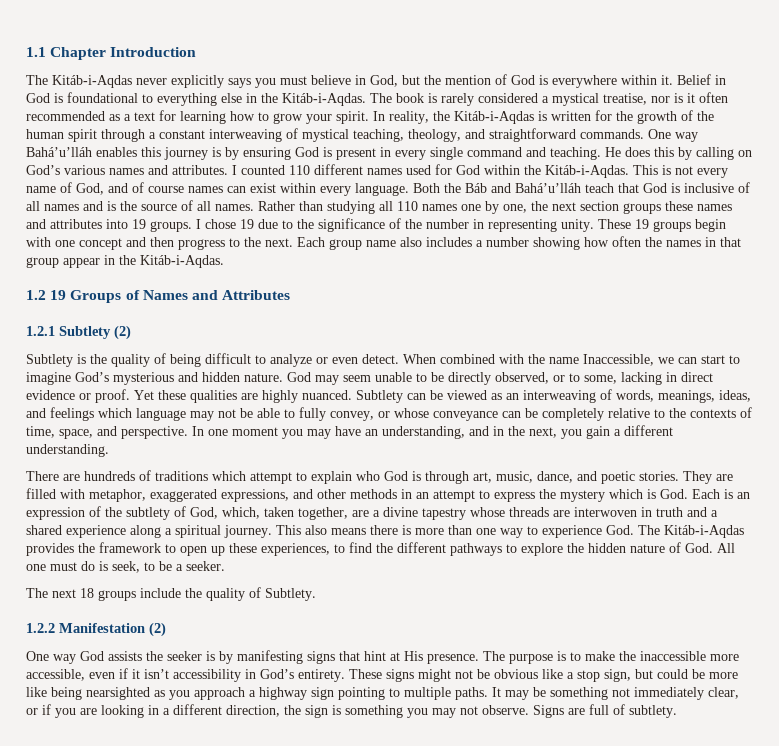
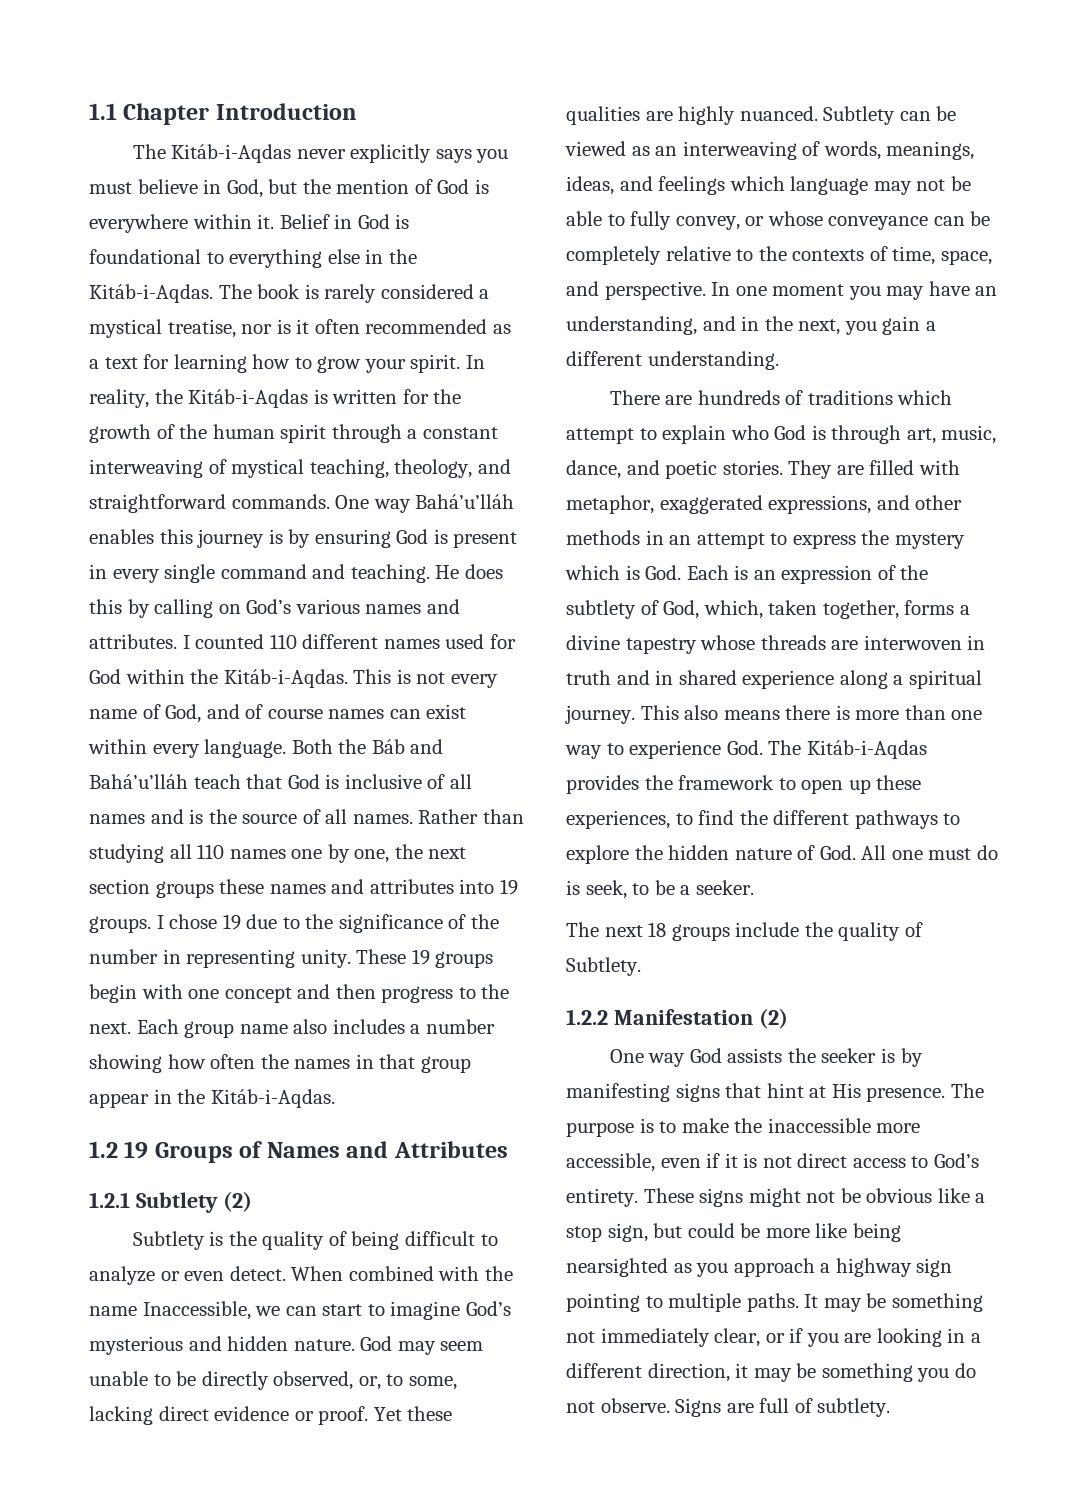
- God may seem unable to be directly observed, or to some, lacking in direct evidence or proof.
+ God may seem unable to be directly observed, or, to some, lacking direct evidence or proof.
- They are filled with metaphor, exaggerated expressions, and other methods in an attempt to express the mystery which is God. Each is an expression of the subtlety of God, which, taken together, are a divine tapestry whose threads are interwoven in truth and a shared experience along a spiritual journey.
+ They are filled with metaphor, exaggerated expressions, and other methods in an attempt to express the mystery which is God. Each is an expression of the subtlety of God, which, taken together, forms a divine tapestry whose threads are interwoven in truth and in shared experience along a spiritual journey.
- The purpose is to make the inaccessible more accessible, even if it isn’t accessibility in God’s entirety.
+ The purpose is to make the inaccessible more accessible, even if it is not direct access to God’s entirety.
- It may be something not immediately clear, or if you are looking in a different direction, the sign is something you may not observe.
+ It may be something not immediately clear, or if you are looking in a different direction, it may be something you do not observe.

